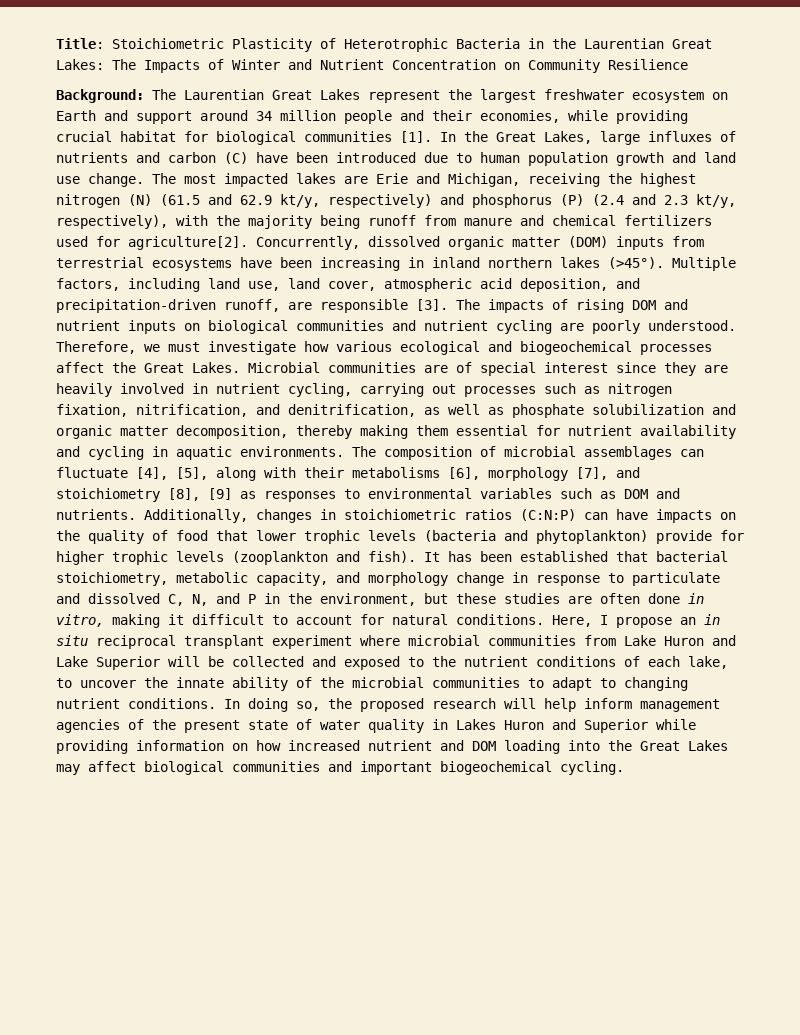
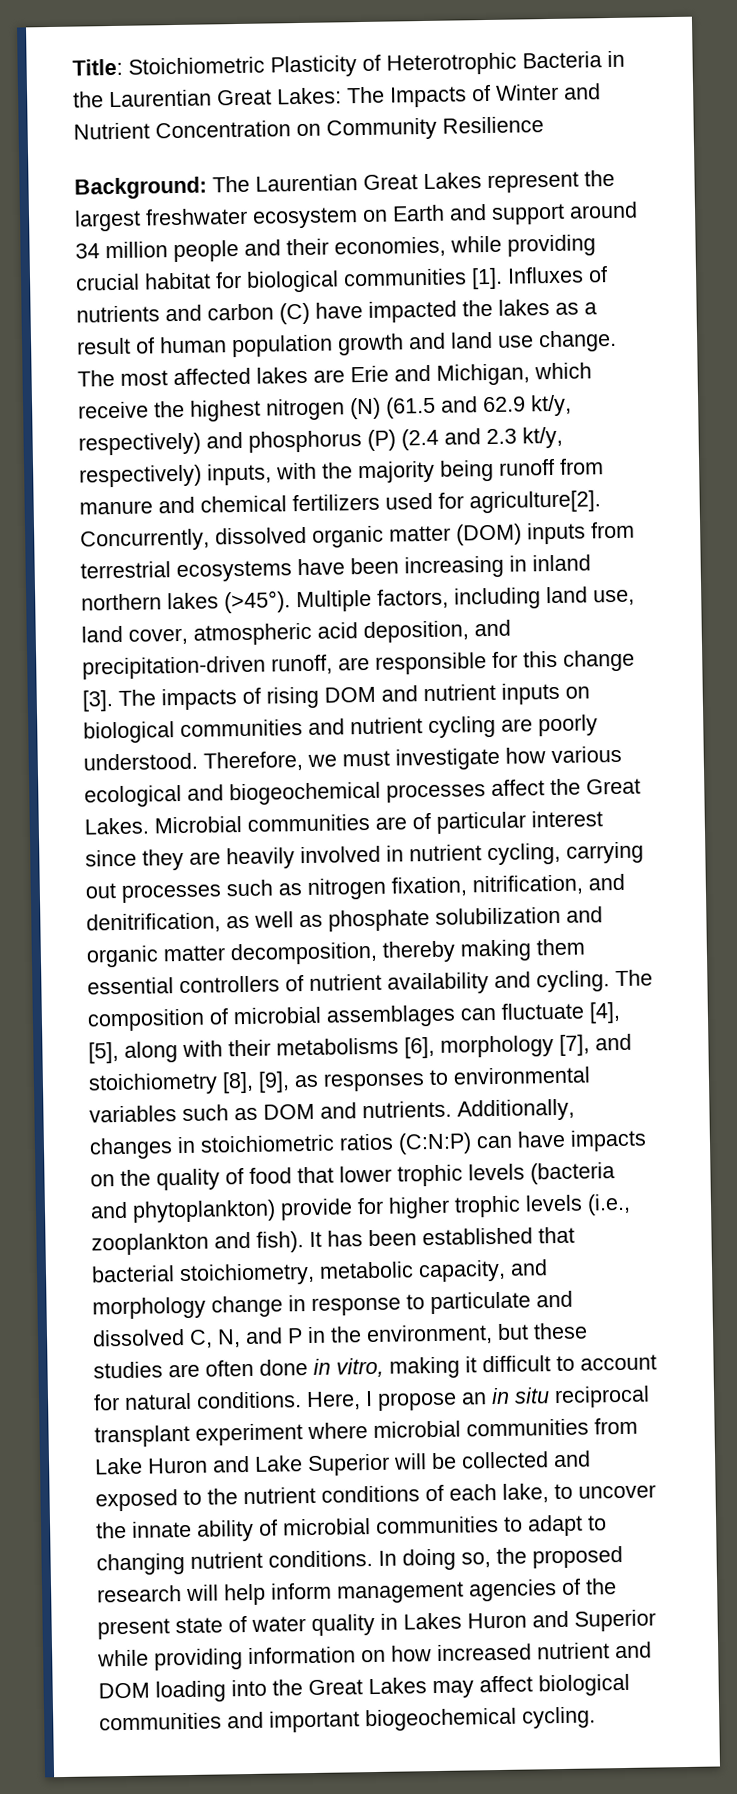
- In the Great Lakes, large influxes of nutrients and carbon (C) have been introduced due to human population growth and land use change.
+ Influxes of nutrients and carbon (C) have impacted the lakes as a result of human population growth and land use change.
- The most impacted lakes are Erie and Michigan, receiving the highest nitrogen (N) (61.5 and 62.9 kt/y, respectively) and phosphorus (P) (2.4 and 2.3 kt/y, respectively), with the majority being runoff from manure and chemical fertilizers used for agriculture[2].
+ The most affected lakes are Erie and Michigan, which receive the highest nitrogen (N) (61.5 and 62.9 kt/y, respectively) and phosphorus (P) (2.4 and 2.3 kt/y, respectively) inputs, with the majority being runoff from manure and chemical fertilizers used for agriculture[2].
- Multiple factors, including land use, land cover, atmospheric acid deposition, and precipitation-driven runoff, are responsible [3].
+ Multiple factors, including land use, land cover, atmospheric acid deposition, and precipitation-driven runoff, are responsible for this change [3].
- Microbial communities are of special interest since they are heavily involved in nutrient cycling, carrying out processes such as nitrogen fixation, nitrification, and denitrification, as well as phosphate solubilization and organic matter decomposition, thereby making them essential for nutrient availability and cycling in aquatic environments.
+ Microbial communities are of particular interest since they are heavily involved in nutrient cycling, carrying out processes such as nitrogen fixation, nitrification, and denitrification, as well as phosphate solubilization and organic matter decomposition, thereby making them essential controllers of nutrient availability and cycling.
- The composition of microbial assemblages can fluctuate [4], [5], along with their metabolisms [6], morphology [7], and stoichiometry [8], [9] as responses to environmental variables such as DOM and nutrients.
+ The composition of microbial assemblages can fluctuate [4], [5], along with their metabolisms [6], morphology [7], and stoichiometry [8], [9], as responses to environmental variables such as DOM and nutrients.
- Additionally, changes in stoichiometric ratios (C:N:P) can have impacts on the quality of food that lower trophic levels (bacteria and phytoplankton) provide for higher trophic levels (zooplankton and fish).
+ Additionally, changes in stoichiometric ratios (C:N:P) can have impacts on the quality of food that lower trophic levels (bacteria and phytoplankton) provide for higher trophic levels (i.e., zooplankton and fish).
- Here, I propose an in situ reciprocal transplant experiment where microbial communities from Lake Huron and Lake Superior will be collected and exposed to the nutrient conditions of each lake, to uncover the innate ability of the microbial communities to adapt to changing nutrient conditions.
+ Here, I propose an in situ reciprocal transplant experiment where microbial communities from Lake Huron and Lake Superior will be collected and exposed to the nutrient conditions of each lake, to uncover the innate ability of microbial communities to adapt to changing nutrient conditions.

